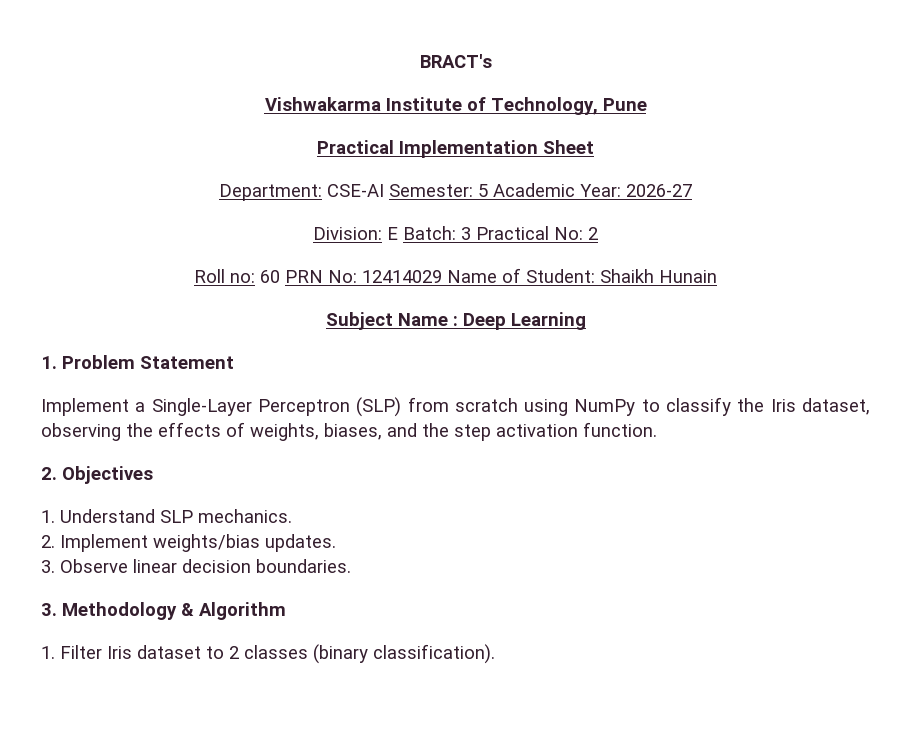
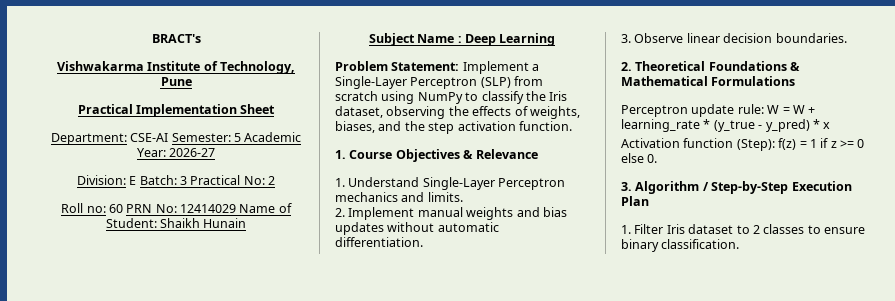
- 1. Problem Statement
- Implement a Single-Layer Perceptron (SLP) from scratch using NumPy to classify the Iris dataset, observing the effects of weights, biases, and the step activation function.
+ Problem Statement: Implement a Single-Layer Perceptron (SLP) from scratch using NumPy to classify the Iris dataset, observing the effects of weights, biases, and the step activation function.
- 2. Objectives
+ 1. Course Objectives & Relevance
- 1. Understand SLP mechanics.
- 2. Implement weights/bias updates.
+ 1. Understand Single-Layer Perceptron mechanics and limits.
+ 2. Implement manual weights and bias updates without automatic differentiation.
- 3. Methodology & Algorithm
+ 2. Theoretical Foundations & Mathematical Formulations
+ Perceptron update rule: W = W + learning_rate * (y_true - y_pred) * x
+ Activation function (Step): f(z) = 1 if z >= 0 else 0.
+ 3. Algorithm / Step-by-Step Execution Plan
- 1. Filter Iris dataset to 2 classes (binary classification).
+ 1. Filter Iris dataset to 2 classes to ensure binary classification.

